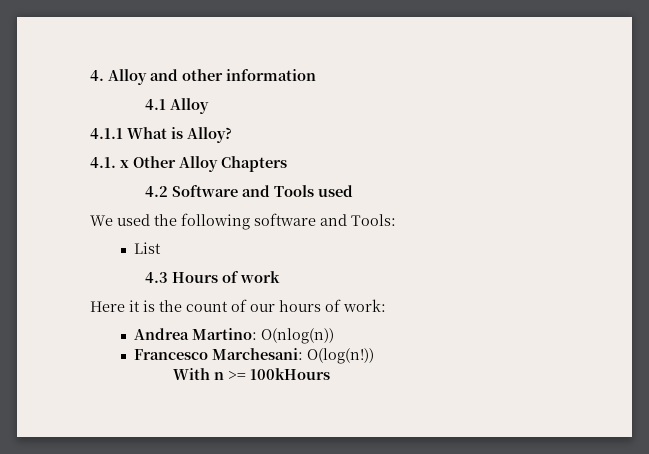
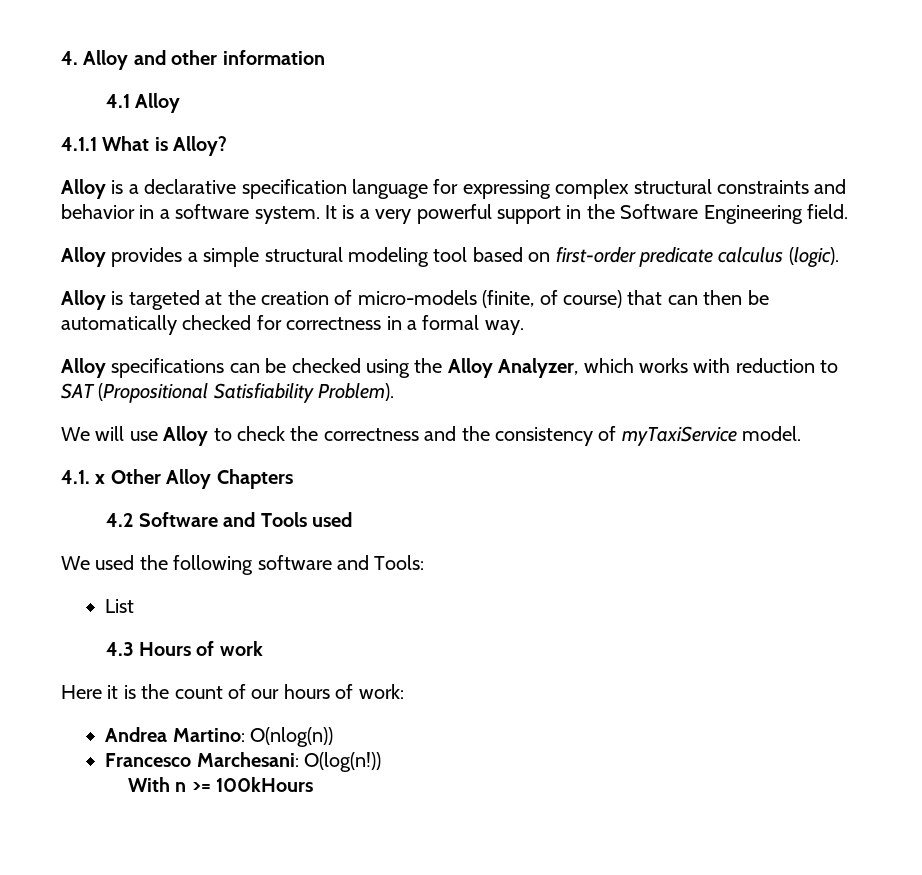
+ Alloy is a declarative specification language for expressing complex structural constraints and behavior in a software system. It is a very powerful support in the Software Engineering field.
+ Alloy provides a simple structural modeling tool based on first-order predicate calculus (logic).
+ Alloy is targeted at the creation of micro-models (finite, of course) that can then be automatically checked for correctness in a formal way.
+ Alloy specifications can be checked using the Alloy Analyzer, which works with reduction to SAT (Propositional Satisfiability Problem).
+ We will use Alloy to check the correctness and the consistency of myTaxiService model.

